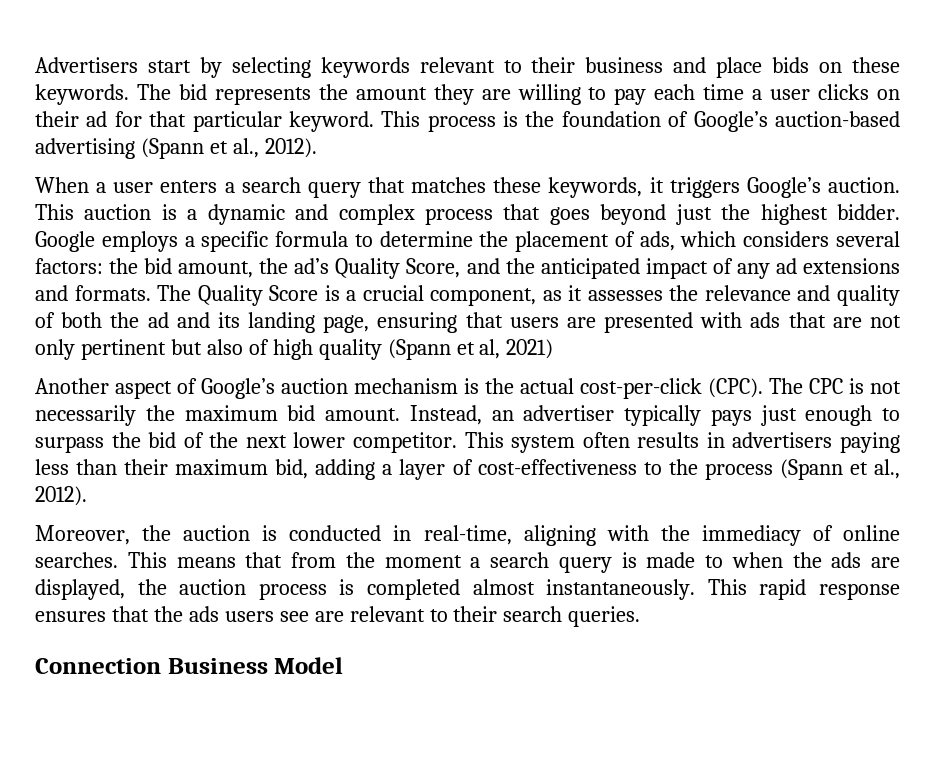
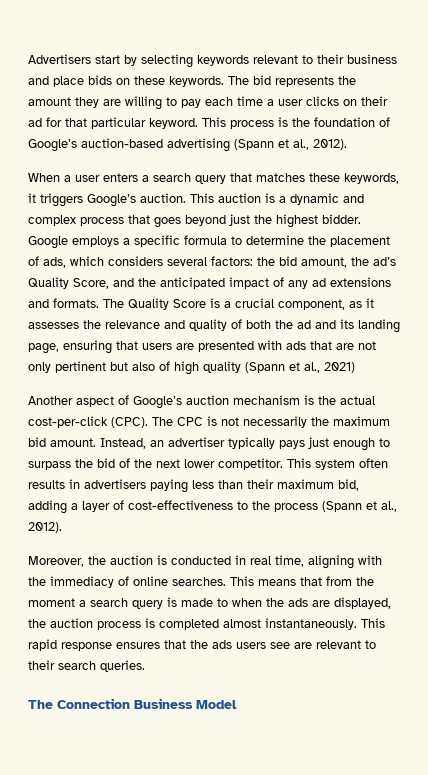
- The Quality Score is a crucial component, as it assesses the relevance and quality of both the ad and its landing page, ensuring that users are presented with ads that are not only pertinent but also of high quality (Spann et al, 2021)
+ The Quality Score is a crucial component, as it assesses the relevance and quality of both the ad and its landing page, ensuring that users are presented with ads that are not only pertinent but also of high quality (Spann et al., 2021)
- Moreover, the auction is conducted in real-time, aligning with the immediacy of online searches.
+ Moreover, the auction is conducted in real time, aligning with the immediacy of online searches.
- Connection Business Model
+ The Connection Business Model

